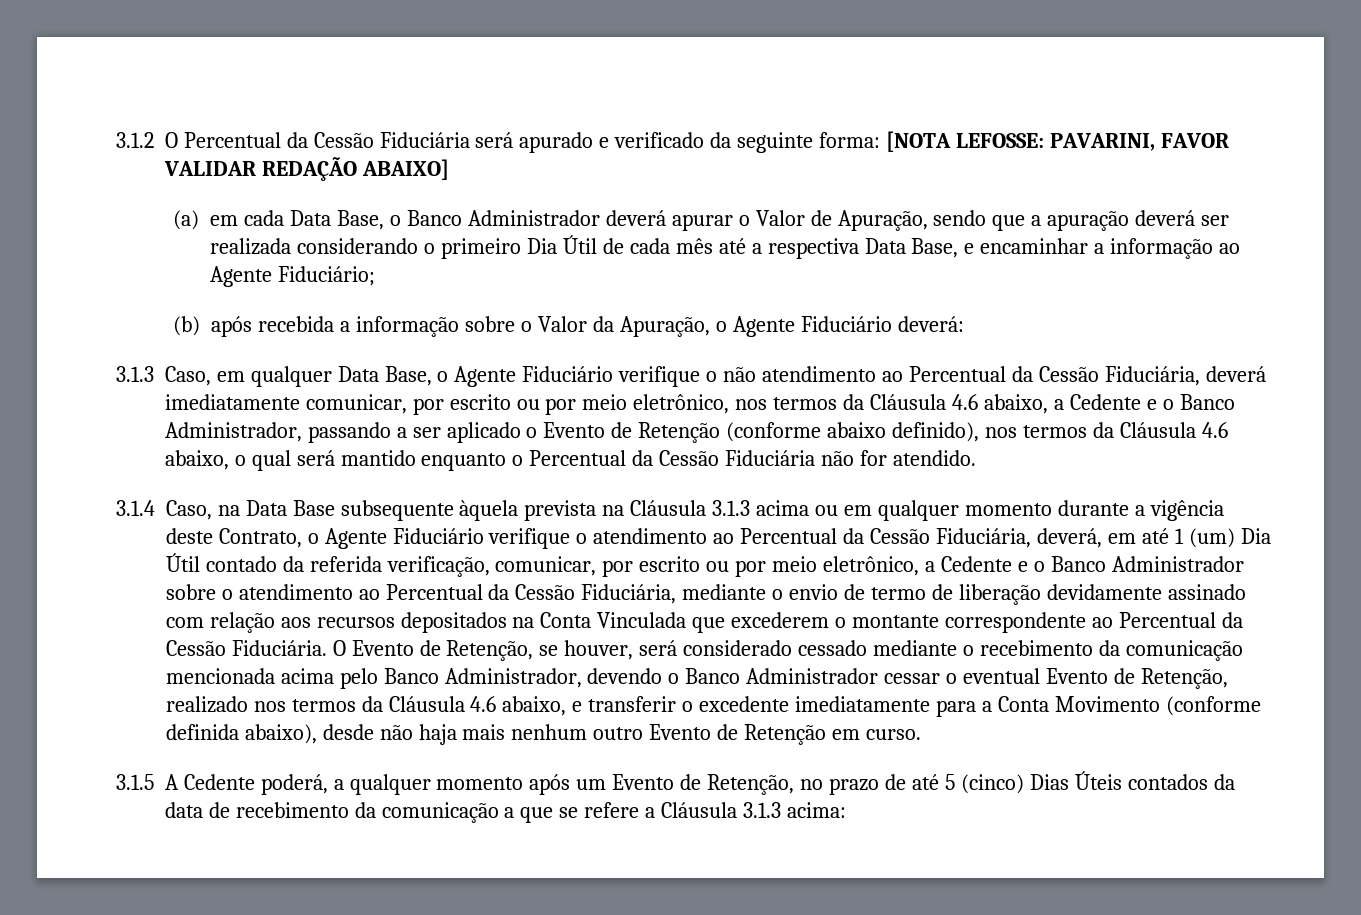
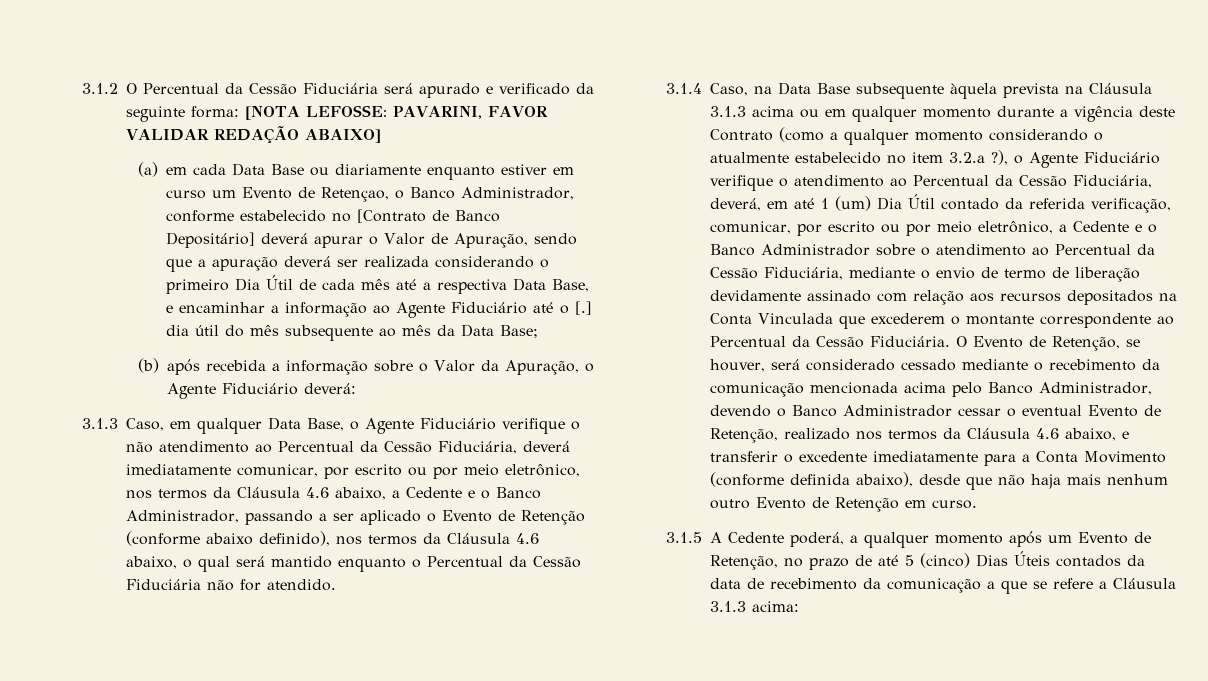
- (a) em cada Data Base, o Banco Administrador deverá apurar o Valor de Apuração, sendo que a apuração deverá ser realizada considerando o primeiro Dia Útil de cada mês até a respectiva Data Base, e encaminhar a informação ao Agente Fiduciário;
+ (a) em cada Data Base ou diariamente enquanto estiver em curso um Evento de Retençao, o Banco Administrador, conforme estabelecido no [Contrato de Banco Depositário] deverá apurar o Valor de Apuração, sendo que a apuração deverá ser realizada considerando o primeiro Dia Útil de cada mês até a respectiva Data Base, e encaminhar a informação ao Agente Fiduciário até o [.] dia útil do mês subsequente ao mês da Data Base;
- 3.1.4 Caso, na Data Base subsequente àquela prevista na Cláusula 3.1.3 acima ou em qualquer momento durante a vigência deste Contrato, o Agente Fiduciário verifique o atendimento ao Percentual da Cessão Fiduciária, deverá, em até 1 (um) Dia Útil contado da referida verificação, comunicar, por escrito ou por meio eletrônico, a Cedente e o Banco Administrador sobre o atendimento ao Percentual da Cessão Fiduciária, mediante o envio de termo de liberação devidamente assinado com relação aos recursos depositados na Conta Vinculada que excederem o montante correspondente ao Percentual da Cessão Fiduciária.
+ 3.1.4 Caso, na Data Base subsequente àquela prevista na Cláusula 3.1.3 acima ou em qualquer momento durante a vigência deste Contrato (como a qualquer momento considerando o atualmente estabelecido no item 3.2.a ?), o Agente Fiduciário verifique o atendimento ao Percentual da Cessão Fiduciária, deverá, em até 1 (um) Dia Útil contado da referida verificação, comunicar, por escrito ou por meio eletrônico, a Cedente e o Banco Administrador sobre o atendimento ao Percentual da Cessão Fiduciária, mediante o envio de termo de liberação devidamente assinado com relação aos recursos depositados na Conta Vinculada que excederem o montante correspondente ao Percentual da Cessão Fiduciária.
- O Evento de Retenção, se houver, será considerado cessado mediante o recebimento da comunicação mencionada acima pelo Banco Administrador, devendo o Banco Administrador cessar o eventual Evento de Retenção, realizado nos termos da Cláusula 4.6 abaixo, e transferir o excedente imediatamente para a Conta Movimento (conforme definida abaixo), desde não haja mais nenhum outro Evento de Retenção em curso.
+ O Evento de Retenção, se houver, será considerado cessado mediante o recebimento da comunicação mencionada acima pelo Banco Administrador, devendo o Banco Administrador cessar o eventual Evento de Retenção, realizado nos termos da Cláusula 4.6 abaixo, e transferir o excedente imediatamente para a Conta Movimento (conforme definida abaixo), desde que não haja mais nenhum outro Evento de Retenção em curso.

